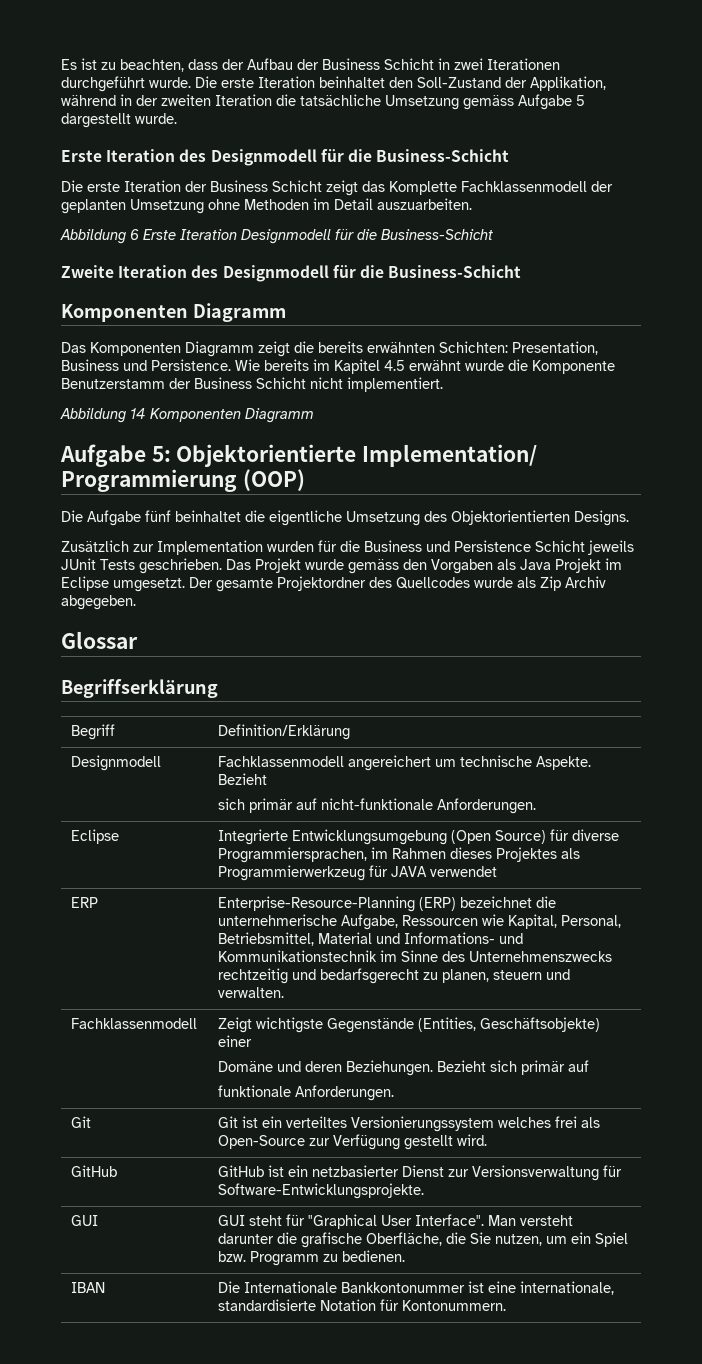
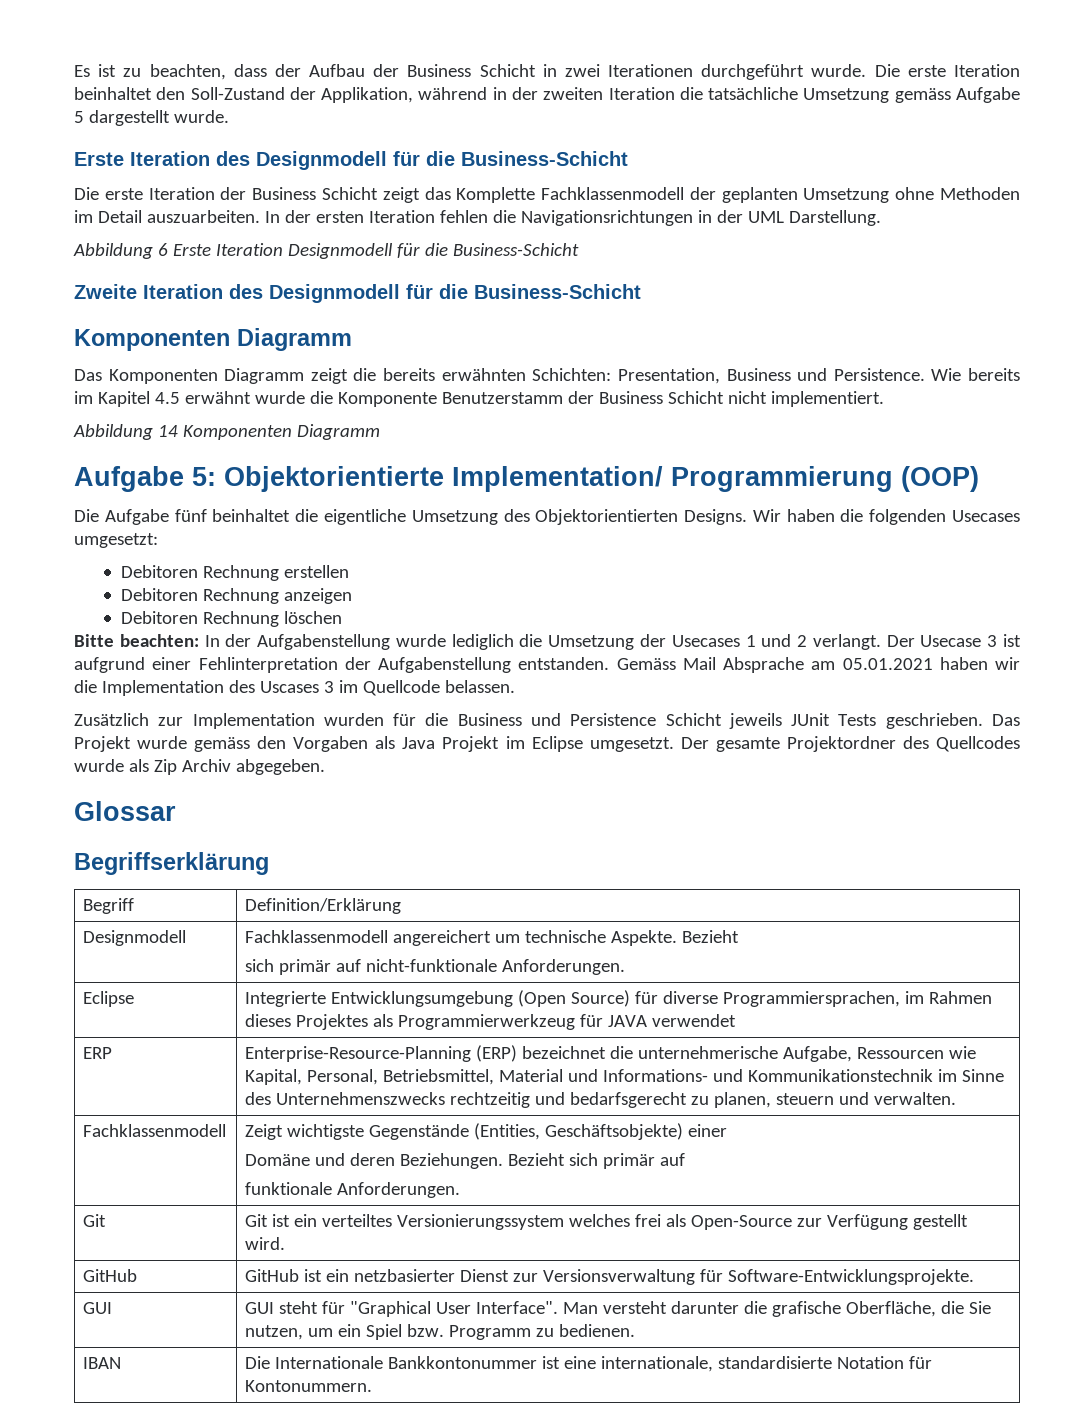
+ In der ersten Iteration fehlen die Navigationsrichtungen in der UML Darstellung.
+ Wir haben die folgenden Usecases umgesetzt:
+ Debitoren Rechnung erstellen
+ Debitoren Rechnung anzeigen
+ Debitoren Rechnung löschen
+ Bitte beachten: In der Aufgabenstellung wurde lediglich die Umsetzung der Usecases 1 und 2 verlangt. Der Usecase 3 ist aufgrund einer Fehlinterpretation der Aufgabenstellung entstanden. Gemäss Mail Absprache am 05.01.2021 haben wir die Implementation des Uscases 3 im Quellcode belassen.

